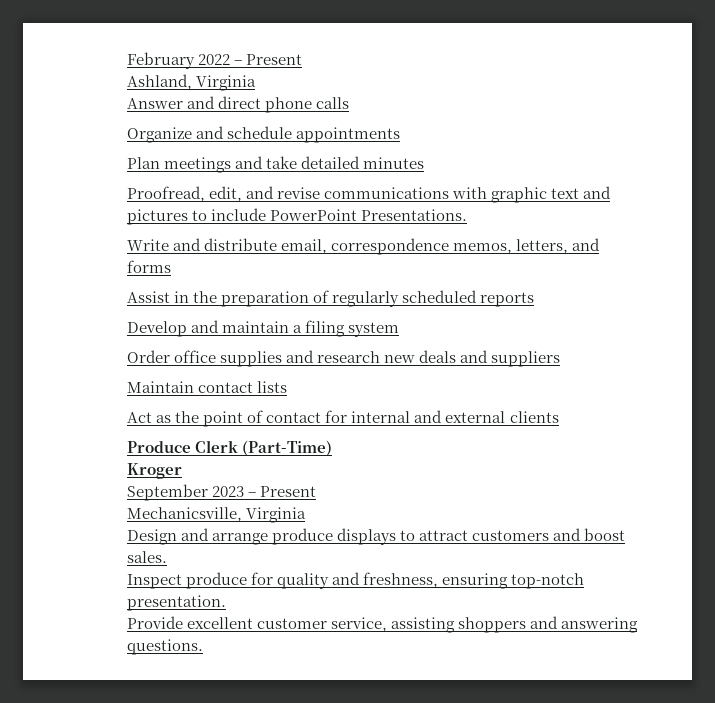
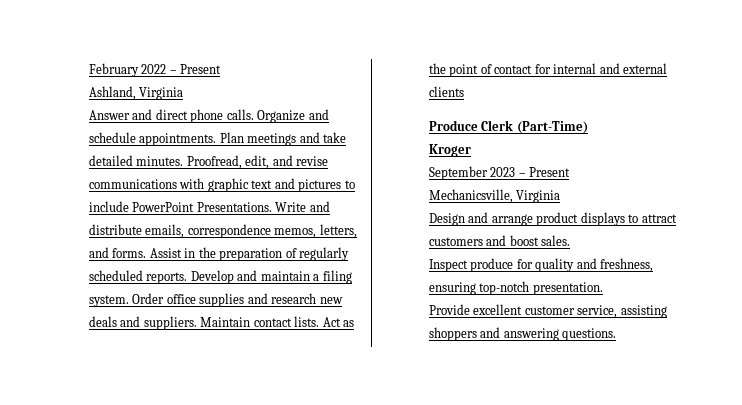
- Answer and direct phone calls
- Organize and schedule appointments
- Plan meetings and take detailed minutes
- Proofread, edit, and revise communications with graphic text and pictures to include PowerPoint Presentations.
- Write and distribute email, correspondence memos, letters, and forms
- Assist in the preparation of regularly scheduled reports
- Develop and maintain a filing system
- Order office supplies and research new deals and suppliers
- Maintain contact lists
- Act as the point of contact for internal and external clients
+ Answer and direct phone calls. Organize and schedule appointments. Plan meetings and take detailed minutes. Proofread, edit, and revise communications with graphic text and pictures to include PowerPoint Presentations. Write and distribute emails, correspondence memos, letters, and forms. Assist in the preparation of regularly scheduled reports. Develop and maintain a filing system. Order office supplies and research new deals and suppliers. Maintain contact lists. Act as the point of contact for internal and external clients
- Design and arrange produce displays to attract customers and boost sales.
+ Design and arrange product displays to attract customers and boost sales.

